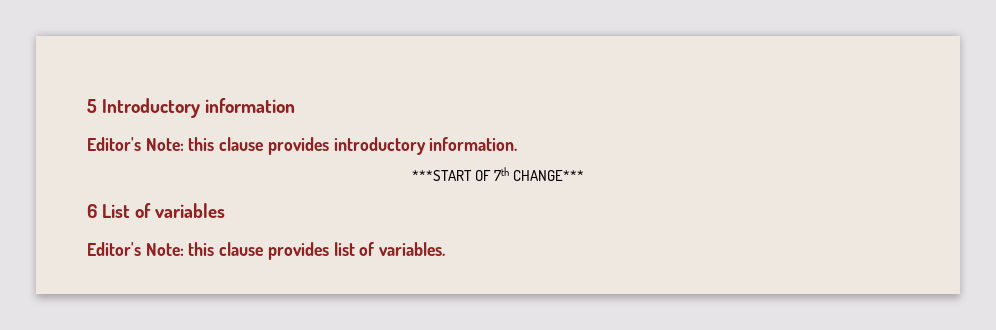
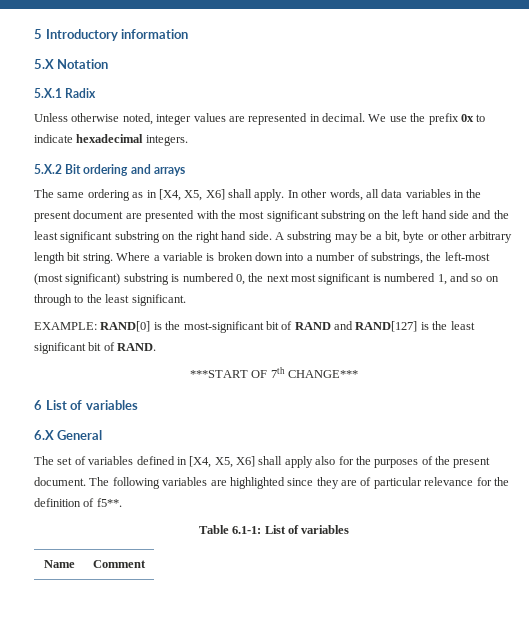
- Editor's Note: this clause provides introductory information.
+ 5.X Notation
+ 5.X.1 Radix
+ Unless otherwise noted, integer values are represented in decimal. We use the prefix 0x to indicate hexadecimal integers.
+ 5.X.2 Bit ordering and arrays
+ The same ordering as in [X4, X5, X6] shall apply. In other words, all data variables in the present document are presented with the most significant substring on the left hand side and the least significant substring on the right hand side. A substring may be a bit, byte or other arbitrary length bit string. Where a variable is broken down into a number of substrings, the left-most (most significant) substring is numbered 0, the next most significant is numbered 1, and so on through to the least significant.
+ EXAMPLE: RAND[0] is the most-significant bit of RAND and RAND[127] is the least significant bit of RAND.
- Editor's Note: this clause provides list of variables.
+ 6.X General
+ The set of variables defined in [X4, X5, X6] shall apply also for the purposes of the present document. The following variables are highlighted since they are of particular relevance for the definition of f5**.
+ Table 6.1-1: List of variables
+ Name | Comment

